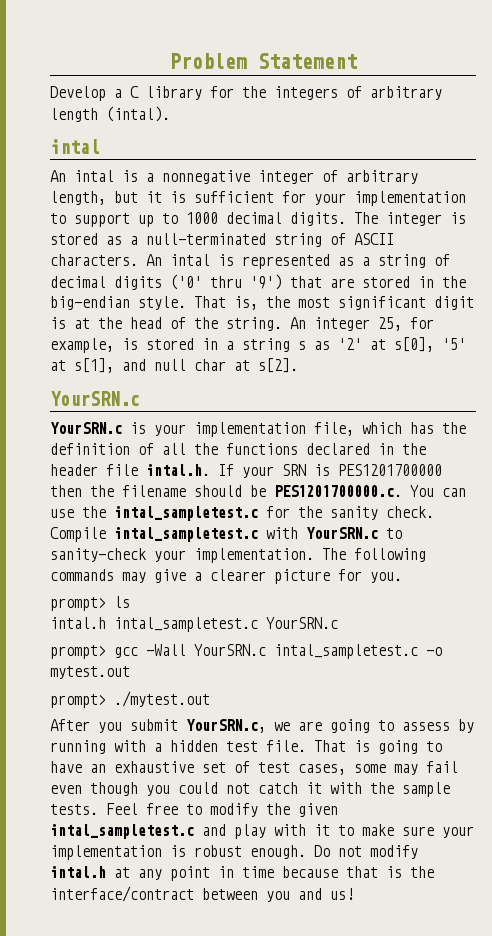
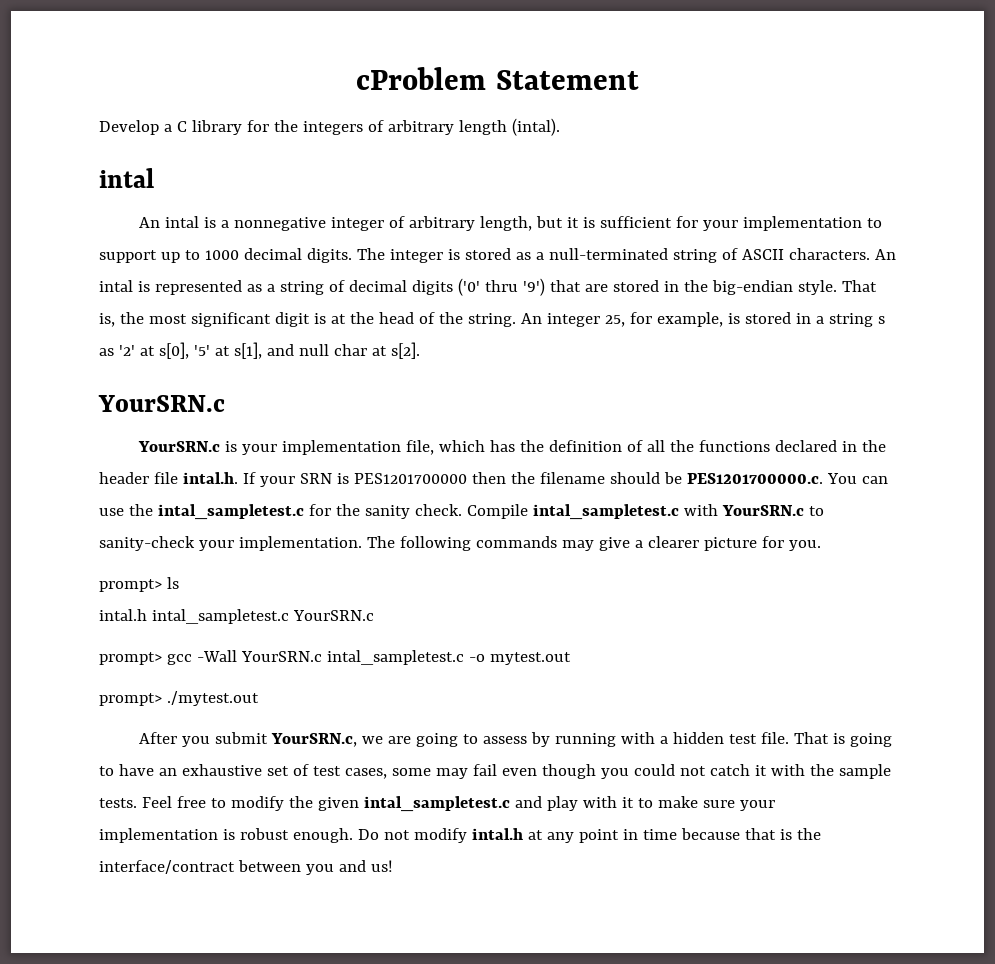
- Problem Statement
+ cProblem Statement

